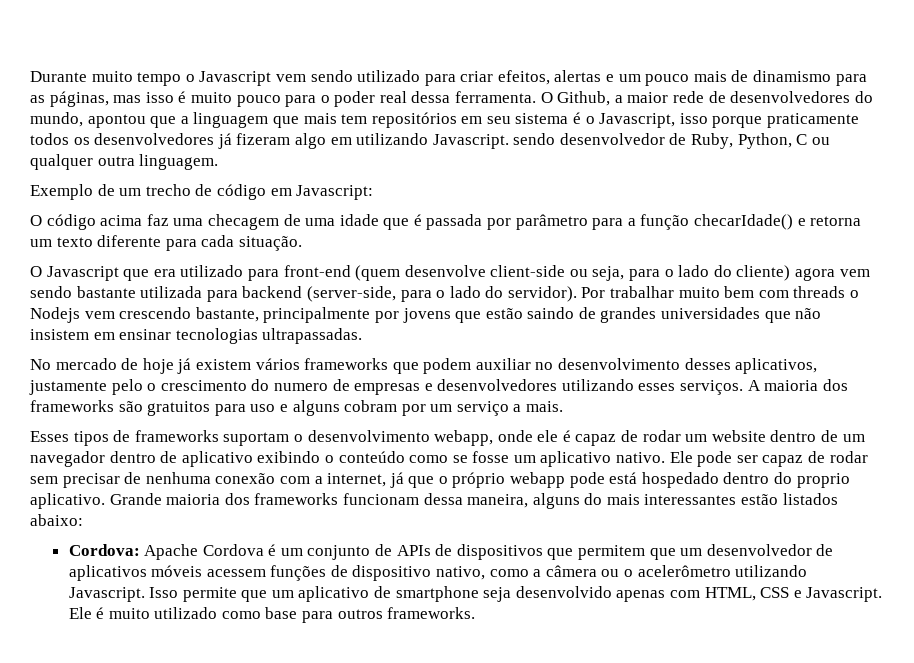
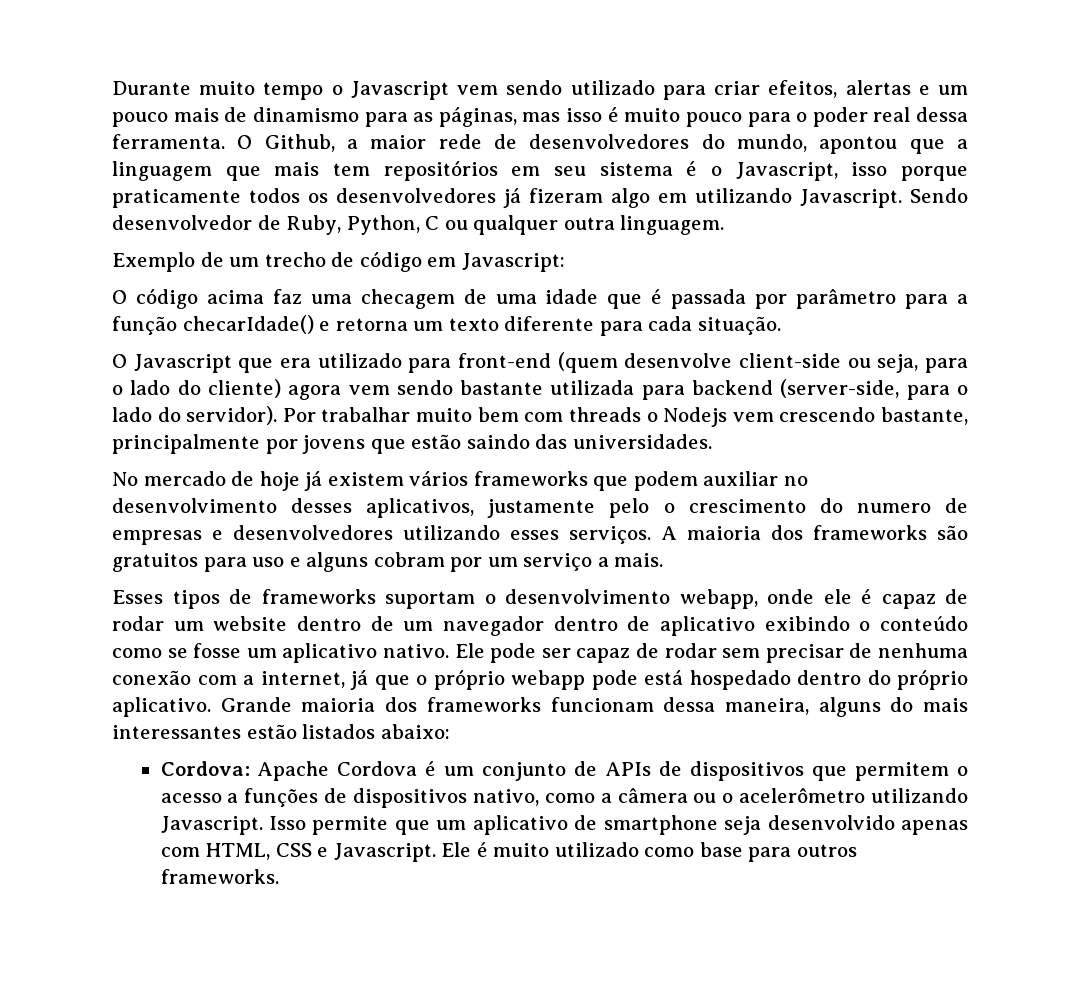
- O Github, a maior rede de desenvolvedores do mundo, apontou que a linguagem que mais tem repositórios em seu sistema é o Javascript, isso porque praticamente todos os desenvolvedores já fizeram algo em utilizando Javascript. sendo desenvolvedor de Ruby, Python, C ou qualquer outra linguagem.
+ O Github, a maior rede de desenvolvedores do mundo, apontou que a linguagem que mais tem repositórios em seu sistema é o Javascript, isso porque praticamente todos os desenvolvedores já fizeram algo em utilizando Javascript. Sendo desenvolvedor de Ruby, Python, C ou qualquer outra linguagem.
- Por trabalhar muito bem com threads o Nodejs vem crescendo bastante, principalmente por jovens que estão saindo de grandes universidades que não insistem em ensinar tecnologias ultrapassadas.
+ Por trabalhar muito bem com threads o Nodejs vem crescendo bastante, principalmente por jovens que estão saindo das universidades.
- Ele pode ser capaz de rodar sem precisar de nenhuma conexão com a internet, já que o próprio webapp pode está hospedado dentro do proprio aplicativo.
+ Ele pode ser capaz de rodar sem precisar de nenhuma conexão com a internet, já que o próprio webapp pode está hospedado dentro do próprio aplicativo.
- Cordova: Apache Cordova é um conjunto de APIs de dispositivos que permitem que um desenvolvedor de aplicativos móveis acessem funções de dispositivo nativo, como a câmera ou o acelerômetro utilizando Javascript.
+ Cordova: Apache Cordova é um conjunto de APIs de dispositivos que permitem o acesso a funções de dispositivos nativo, como a câmera ou o acelerômetro utilizando Javascript.

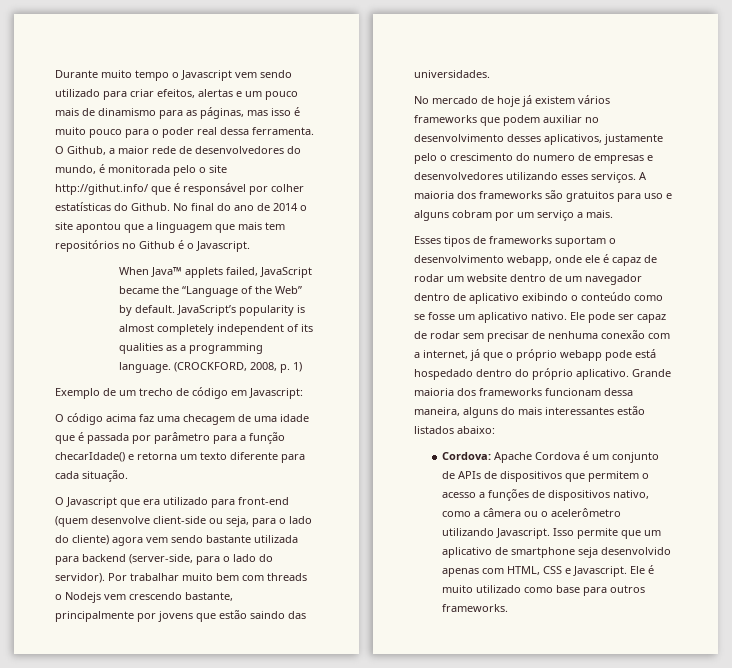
- O Github, a maior rede de desenvolvedores do mundo, apontou que a linguagem que mais tem repositórios em seu sistema é o Javascript, isso porque praticamente todos os desenvolvedores já fizeram algo em utilizando Javascript. Sendo desenvolvedor de Ruby, Python, C ou qualquer outra linguagem.
+ O Github, a maior rede de desenvolvedores do mundo, é monitorada pelo o site http://githut.info/ que é responsável por colher estatísticas do Github. No final do ano de 2014 o site apontou que a linguagem que mais tem repositórios no Github é o Javascript.
+ When Java™ applets failed, JavaScript became the “Language of the Web” by default. JavaScript’s popularity is almost completely independent of its qualities as a programming language. (CROCKFORD, 2008, p. 1)

